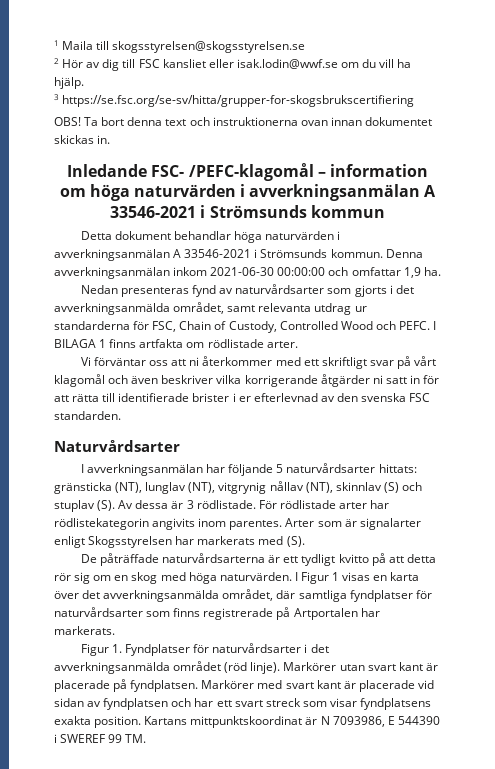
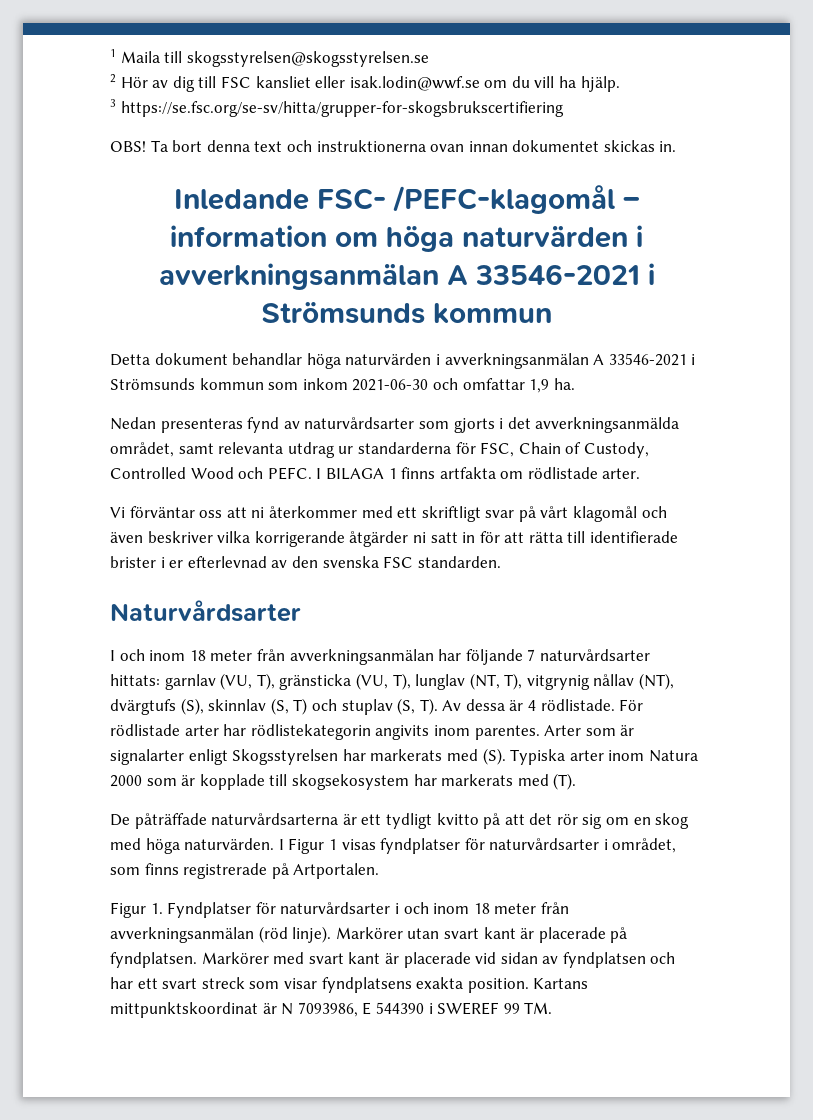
- Detta dokument behandlar höga naturvärden i avverkningsanmälan A 33546-2021 i Strömsunds kommun. Denna avverkningsanmälan inkom 2021-06-30 00:00:00 och omfattar 1,9 ha.
+ Detta dokument behandlar höga naturvärden i avverkningsanmälan A 33546-2021 i Strömsunds kommun som inkom 2021-06-30 och omfattar 1,9 ha.
- I avverkningsanmälan har följande 5 naturvårdsarter hittats: gränsticka (NT), lunglav (NT), vitgrynig nållav (NT), skinnlav (S) och stuplav (S). Av dessa är 3 rödlistade.
+ I och inom 18 meter från avverkningsanmälan har följande 7 naturvårdsarter hittats: garnlav (VU, T), gränsticka (VU, T), lunglav (NT, T), vitgrynig nållav (NT), dvärgtufs (S), skinnlav (S, T) och stuplav (S, T). Av dessa är 4 rödlistade.
- Arter som är signalarter enligt Skogsstyrelsen har markerats med (S).
+ Arter som är signalarter enligt Skogsstyrelsen har markerats med (S). Typiska arter inom Natura 2000 som är kopplade till skogsekosystem har markerats med (T).
- De påträffade naturvårdsarterna är ett tydligt kvitto på att detta rör sig om en skog med höga naturvärden.
+ De påträffade naturvårdsarterna är ett tydligt kvitto på att det rör sig om en skog med höga naturvärden.
- I Figur 1 visas en karta över det avverkningsanmälda området, där samtliga fyndplatser för naturvårdsarter som finns registrerade på Artportalen har markerats.
+ I Figur 1 visas fyndplatser för naturvårdsarter i området, som finns registrerade på Artportalen.
- Figur 1. Fyndplatser för naturvårdsarter i det avverkningsanmälda området (röd linje).
+ Figur 1. Fyndplatser för naturvårdsarter i och inom 18 meter från avverkningsanmälan (röd linje).

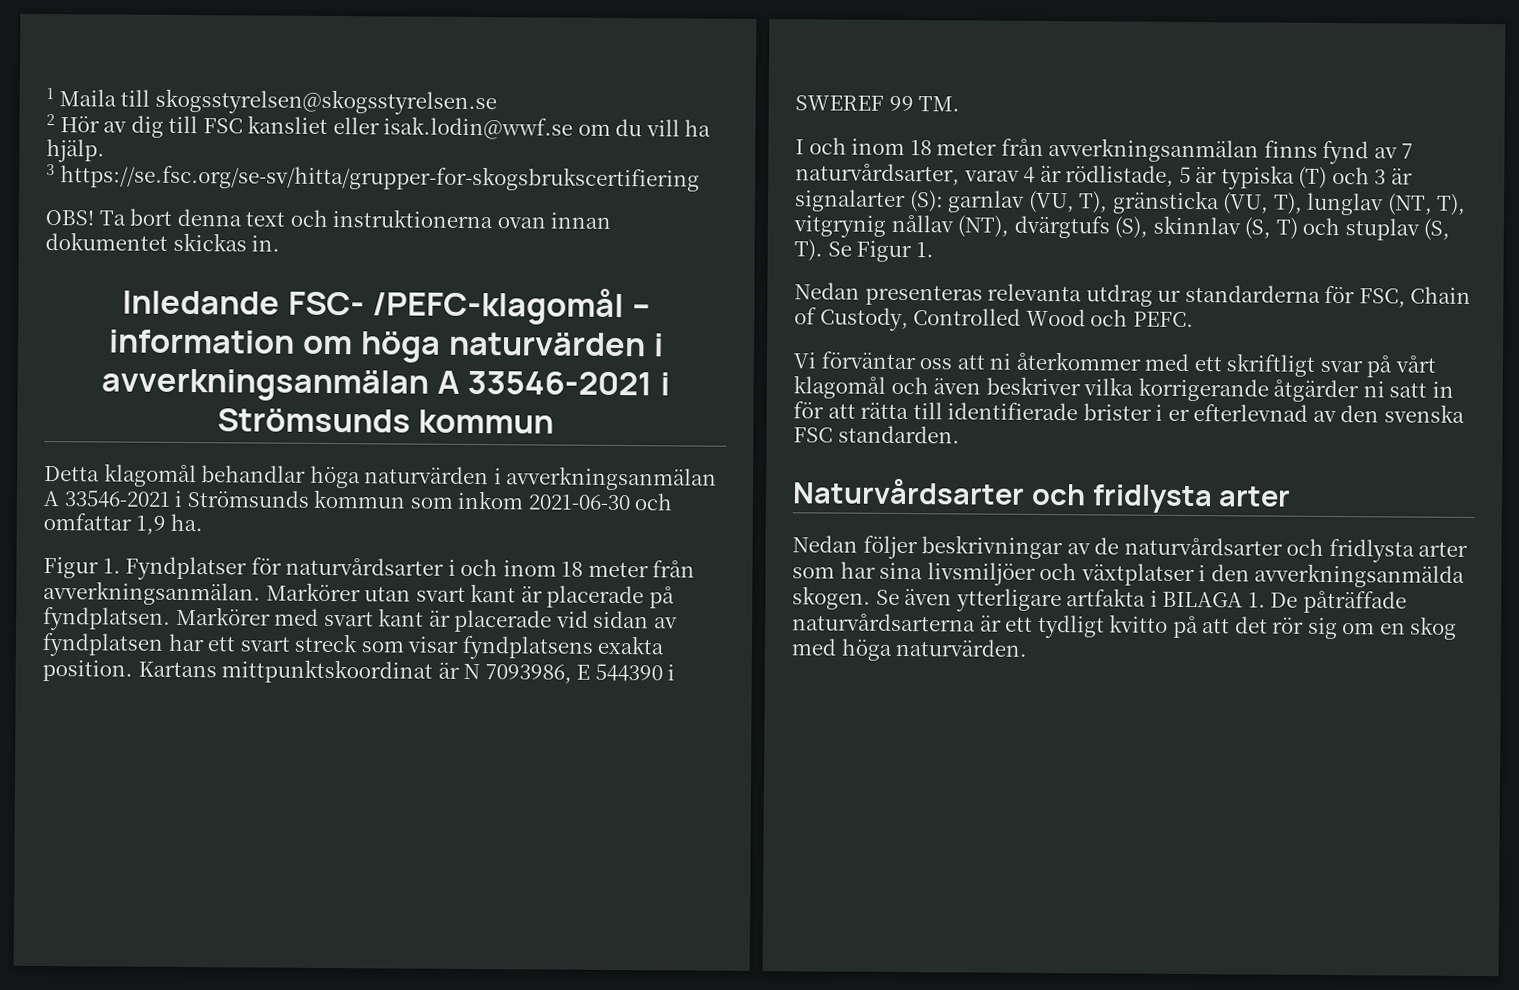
- Detta dokument behandlar höga naturvärden i avverkningsanmälan A 33546-2021 i Strömsunds kommun som inkom 2021-06-30 och omfattar 1,9 ha.
+ Detta klagomål behandlar höga naturvärden i avverkningsanmälan A 33546-2021 i Strömsunds kommun som inkom 2021-06-30 och omfattar 1,9 ha.
- Nedan presenteras fynd av naturvårdsarter som gjorts i det avverkningsanmälda området, samt relevanta utdrag ur standarderna för FSC, Chain of Custody, Controlled Wood och PEFC. I BILAGA 1 finns artfakta om rödlistade arter.
+ Figur 1. Fyndplatser för naturvårdsarter i och inom 18 meter från avverkningsanmälan. Markörer utan svart kant är placerade på fyndplatsen. Markörer med svart kant är placerade vid sidan av fyndplatsen har ett svart streck som visar fyndplatsens exakta position. Kartans mittpunktskoordinat är N 7093986, E 544390 i SWEREF 99 TM.
+ I och inom 18 meter från avverkningsanmälan finns fynd av 7 naturvårdsarter, varav 4 är rödlistade, 5 är typiska (T) och 3 är signalarter (S): garnlav (VU, T), gränsticka (VU, T), lunglav (NT, T), vitgrynig nållav (NT), dvärgtufs (S), skinnlav (S, T) och stuplav (S, T). Se Figur 1.
+ Nedan presenteras relevanta utdrag ur standarderna för FSC, Chain of Custody, Controlled Wood och PEFC.
- Naturvårdsarter
- I och inom 18 meter från avverkningsanmälan har följande 7 naturvårdsarter hittats: garnlav (VU, T), gränsticka (VU, T), lunglav (NT, T), vitgrynig nållav (NT), dvärgtufs (S), skinnlav (S, T) och stuplav (S, T). Av dessa är 4 rödlistade. För rödlistade arter har rödlistekategorin angivits inom parentes. Arter som är signalarter enligt Skogsstyrelsen har markerats med (S). Typiska arter inom Natura 2000 som är kopplade till skogsekosystem har markerats med (T).
- De påträffade naturvårdsarterna är ett tydligt kvitto på att det rör sig om en skog med höga naturvärden. I Figur 1 visas fyndplatser för naturvårdsarter i området, som finns registrerade på Artportalen.
- Figur 1. Fyndplatser för naturvårdsarter i och inom 18 meter från avverkningsanmälan (röd linje). Markörer utan svart kant är placerade på fyndplatsen. Markörer med svart kant är placerade vid sidan av fyndplatsen och har ett svart streck som visar fyndplatsens exakta position. Kartans mittpunktskoordinat är N 7093986, E 544390 i SWEREF 99 TM.
+ Naturvårdsarter och fridlysta arter
+ Nedan följer beskrivningar av de naturvårdsarter och fridlysta arter som har sina livsmiljöer och växtplatser i den avverkningsanmälda skogen. Se även ytterligare artfakta i BILAGA 1. De påträffade naturvårdsarterna är ett tydligt kvitto på att det rör sig om en skog med höga naturvärden.

